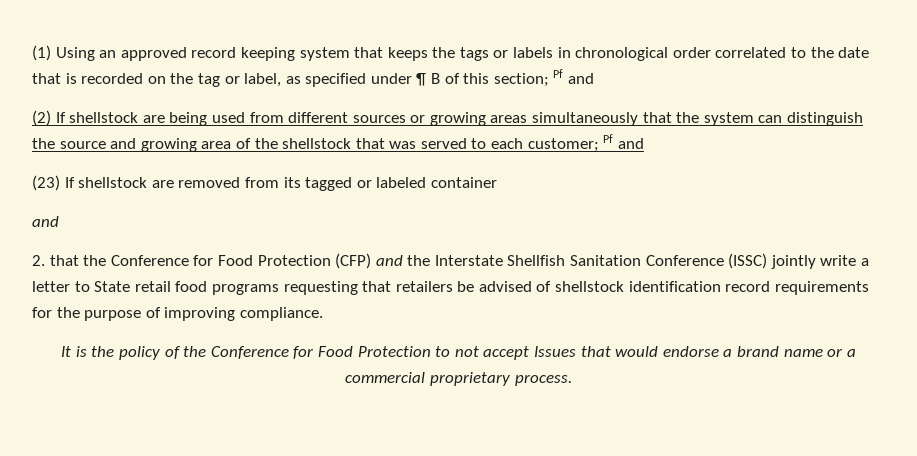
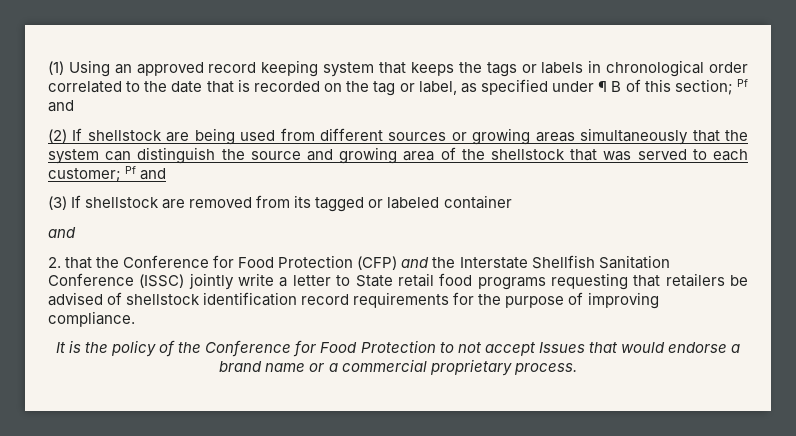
- (23) If shellstock are removed from its tagged or labeled container
+ (3) If shellstock are removed from its tagged or labeled container

